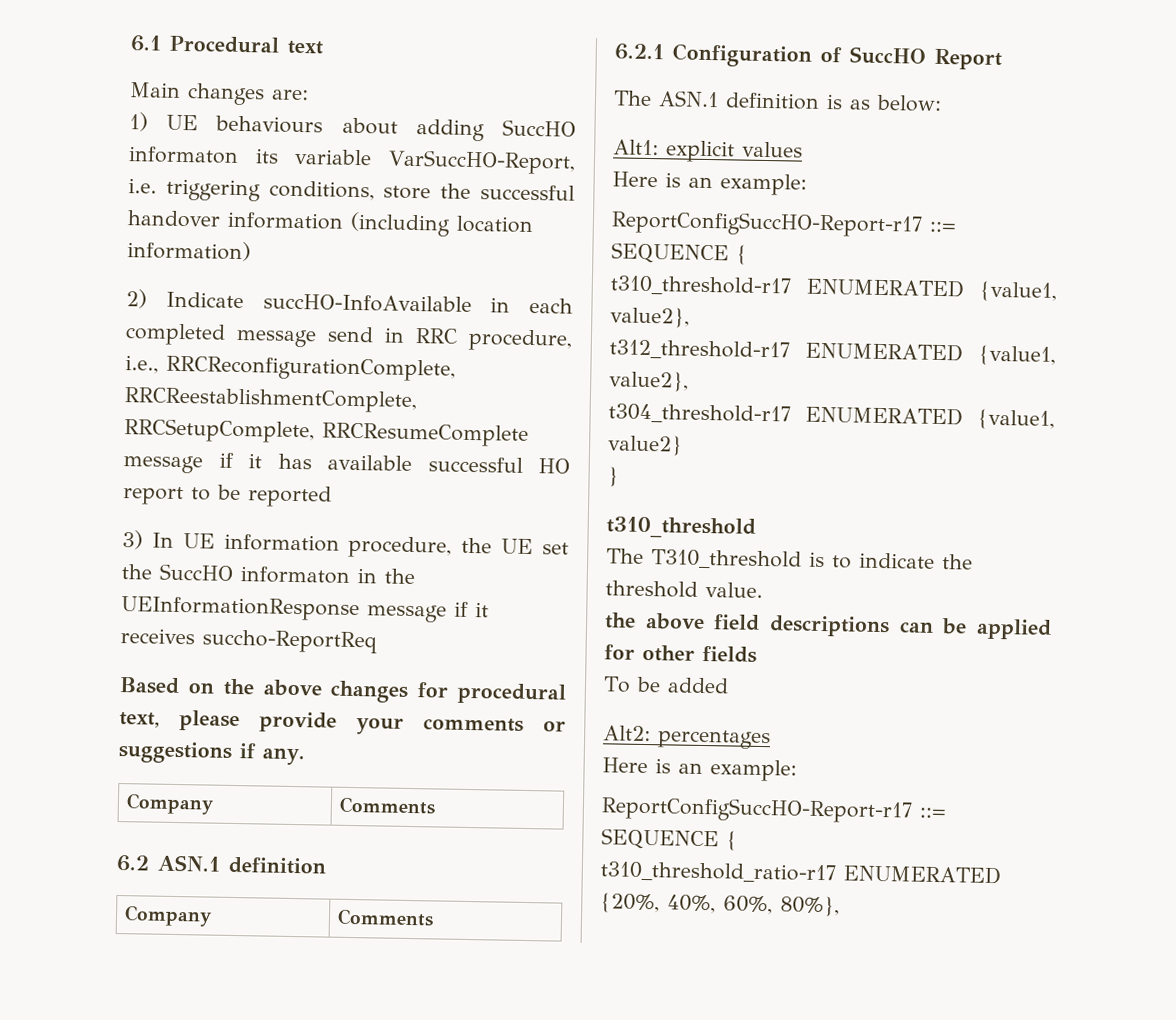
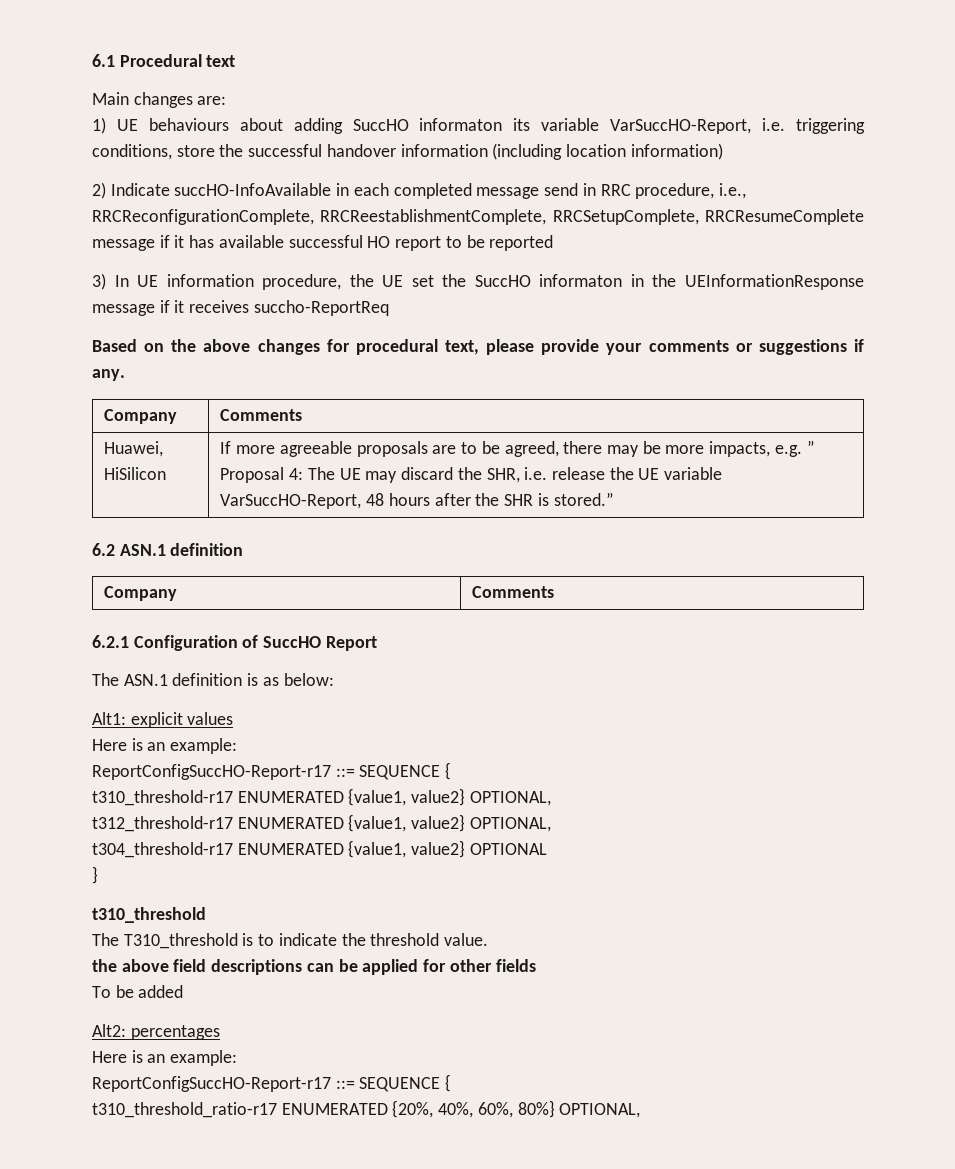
+ Huawei, HiSilicon | If more agreeable proposals are to be agreed, there may be more impacts, e.g. ” Proposal 4: The UE may discard the SHR, i.e. release the UE variable VarSuccHO-Report, 48 hours after the SHR is stored.”
- t310_threshold-r17 ENUMERATED {value1, value2},
+ t310_threshold-r17 ENUMERATED {value1, value2} OPTIONAL,
- t312_threshold-r17 ENUMERATED {value1, value2},
+ t312_threshold-r17 ENUMERATED {value1, value2} OPTIONAL,
- t304_threshold-r17 ENUMERATED {value1, value2}
+ t304_threshold-r17 ENUMERATED {value1, value2} OPTIONAL
- t310_threshold_ratio-r17 ENUMERATED {20%, 40%, 60%, 80%},
+ t310_threshold_ratio-r17 ENUMERATED {20%, 40%, 60%, 80%} OPTIONAL,

